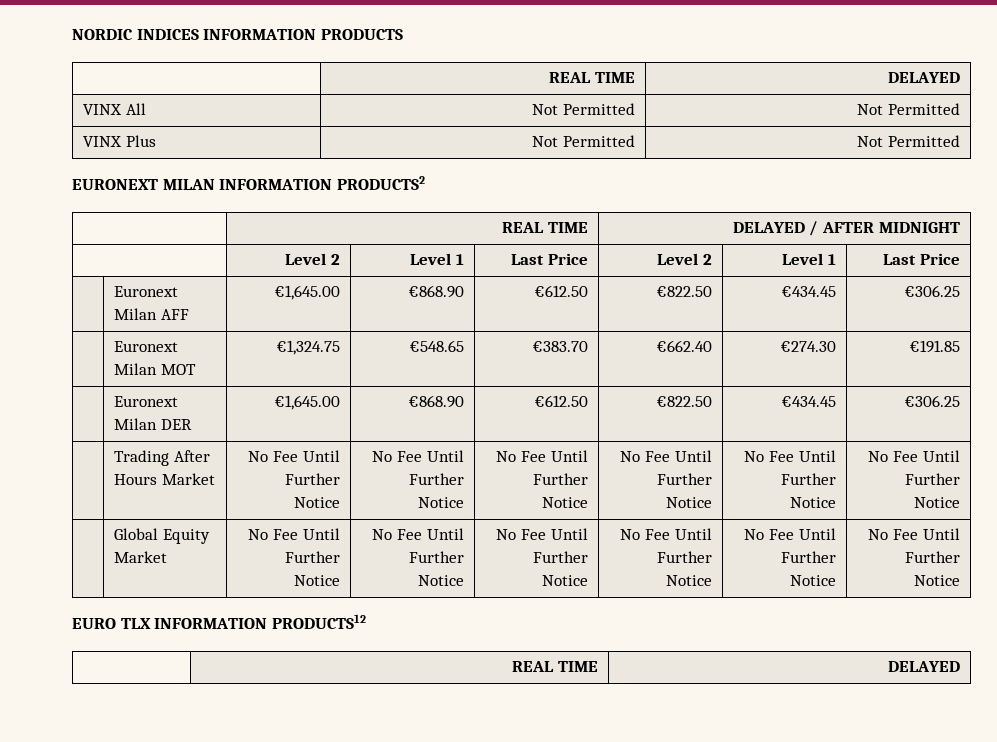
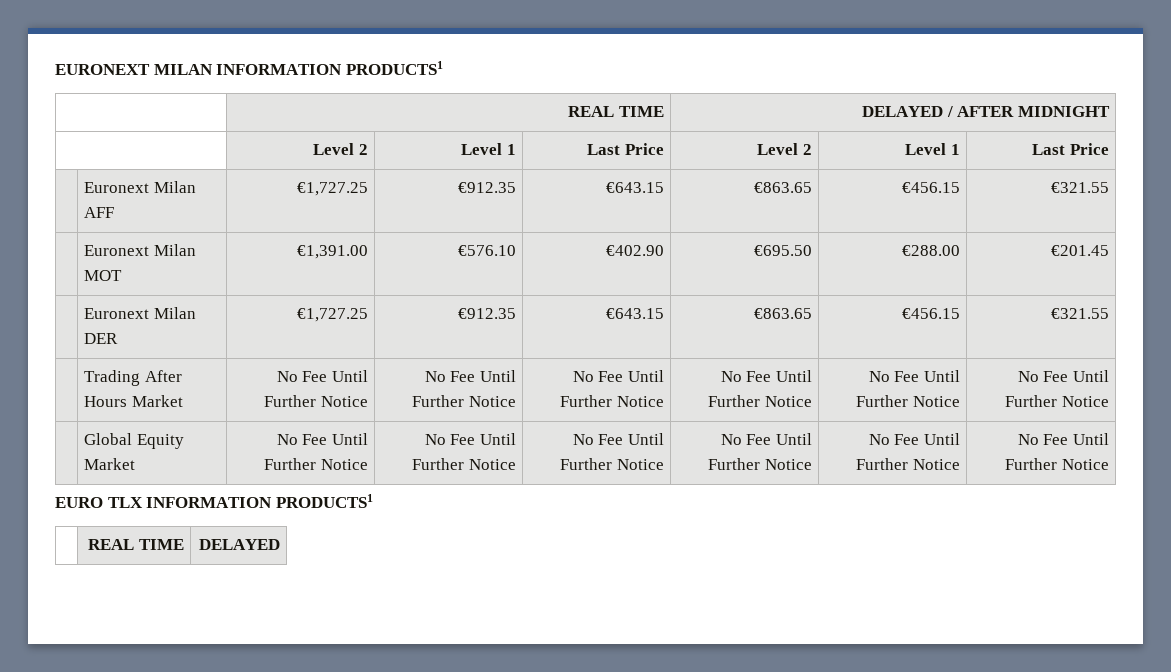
- NORDIC INDICES INFORMATION PRODUCTS
- | REAL TIME | DELAYED
- VINX All | Not Permitted | Not Permitted
- VINX Plus | Not Permitted | Not Permitted
- EURONEXT MILAN INFORMATION PRODUCTS2
+ EURONEXT MILAN INFORMATION PRODUCTS1
- | Euronext Milan AFF | €1,645.00 | €868.90 | €612.50 | €822.50 | €434.45 | €306.25
- | Euronext Milan MOT | €1,324.75 | €548.65 | €383.70 | €662.40 | €274.30 | €191.85
- | Euronext Milan DER | €1,645.00 | €868.90 | €612.50 | €822.50 | €434.45 | €306.25
+ | Euronext Milan AFF | €1,727.25 | €912.35 | €643.15 | €863.65 | €456.15 | €321.55
+ | Euronext Milan MOT | €1,391.00 | €576.10 | €402.90 | €695.50 | €288.00 | €201.45
+ | Euronext Milan DER | €1,727.25 | €912.35 | €643.15 | €863.65 | €456.15 | €321.55
- EURO TLX INFORMATION PRODUCTS12
+ EURO TLX INFORMATION PRODUCTS1

